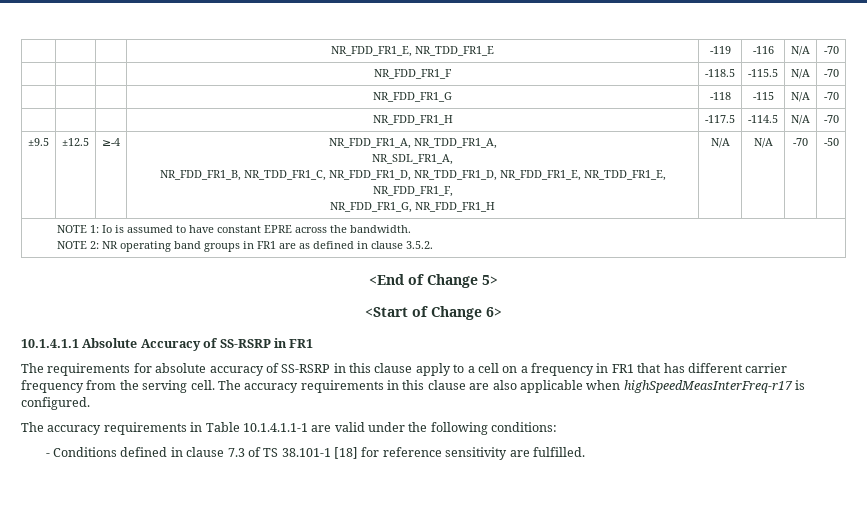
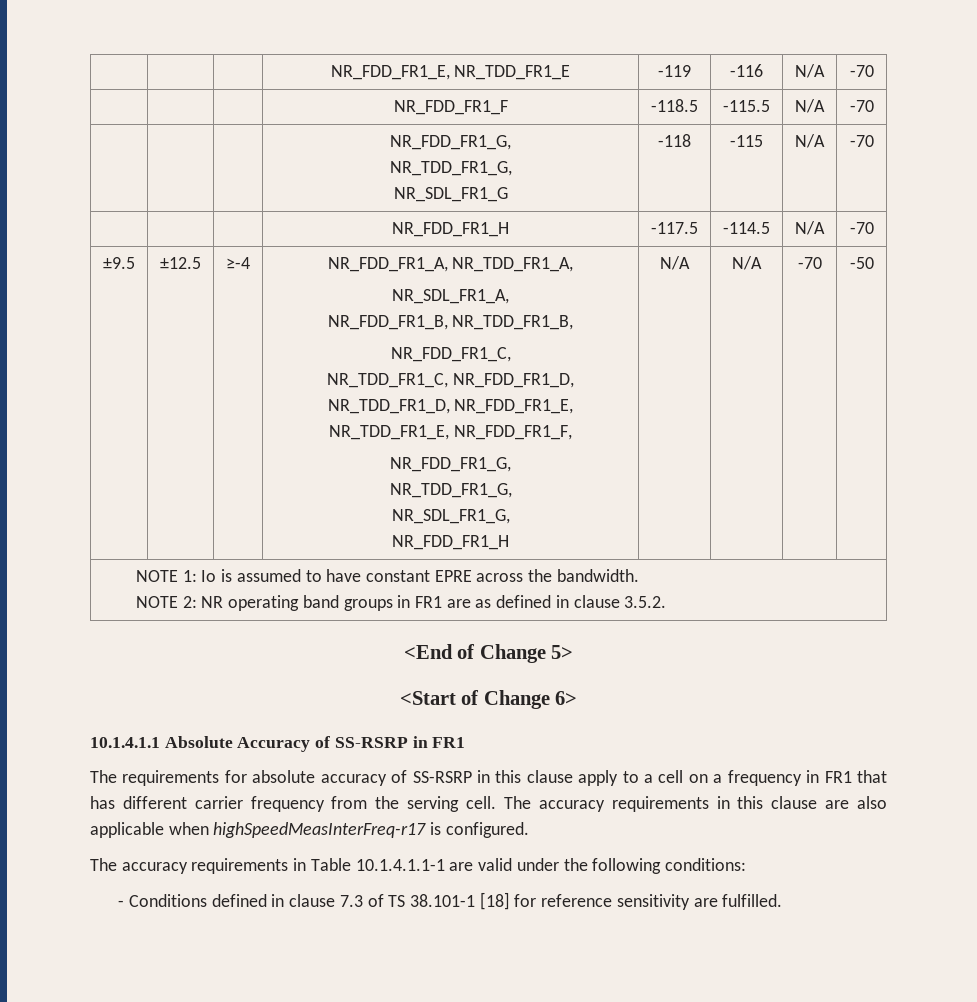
- | | | NR_FDD_FR1_G | -118 | -115 | N/A | -70
+ | | | NR_FDD_FR1_G,
+ NR_TDD_FR1_G,
+ NR_SDL_FR1_G | -118 | -115 | N/A | -70
  ±9.5 | ±12.5 | ≥-4 | NR_FDD_FR1_A, NR_TDD_FR1_A,
  NR_SDL_FR1_A,
- NR_FDD_FR1_B, NR_TDD_FR1_C, NR_FDD_FR1_D, NR_TDD_FR1_D, NR_FDD_FR1_E, NR_TDD_FR1_E, NR_FDD_FR1_F,
- NR_FDD_FR1_G, NR_FDD_FR1_H | N/A | N/A | -70 | -50
+ NR_FDD_FR1_B, NR_TDD_FR1_B,
+ NR_FDD_FR1_C,
+ NR_TDD_FR1_C, NR_FDD_FR1_D, NR_TDD_FR1_D, NR_FDD_FR1_E, NR_TDD_FR1_E, NR_FDD_FR1_F,
+ NR_FDD_FR1_G,
+ NR_TDD_FR1_G,
+ NR_SDL_FR1_G,
+ NR_FDD_FR1_H | N/A | N/A | -70 | -50

